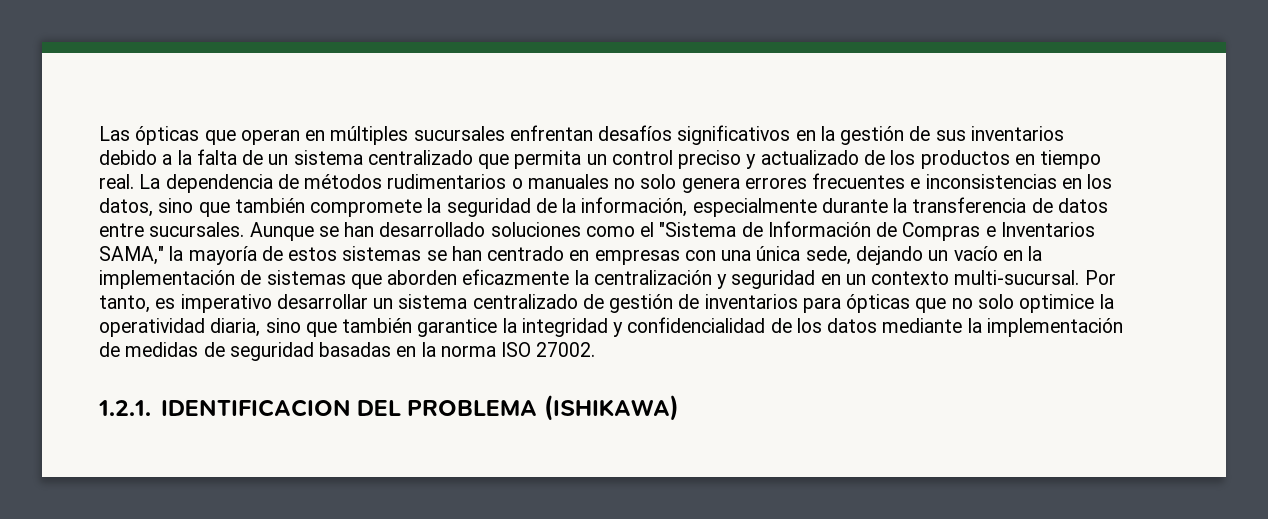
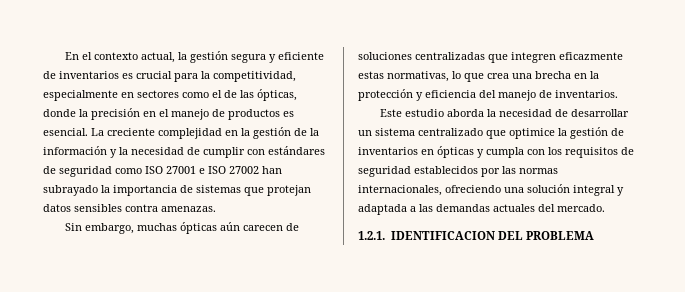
- Las ópticas que operan en múltiples sucursales enfrentan desafíos significativos en la gestión de sus inventarios debido a la falta de un sistema centralizado que permita un control preciso y actualizado de los productos en tiempo real. La dependencia de métodos rudimentarios o manuales no solo genera errores frecuentes e inconsistencias en los datos, sino que también compromete la seguridad de la información, especialmente durante la transferencia de datos entre sucursales. Aunque se han desarrollado soluciones como el "Sistema de Información de Compras e Inventarios SAMA," la mayoría de estos sistemas se han centrado en empresas con una única sede, dejando un vacío en la implementación de sistemas que aborden eficazmente la centralización y seguridad en un contexto multi-sucursal. Por tanto, es imperativo desarrollar un sistema centralizado de gestión de inventarios para ópticas que no solo optimice la operatividad diaria, sino que también garantice la integridad y confidencialidad de los datos mediante la implementación de medidas de seguridad basadas en la norma ISO 27002.
+ En el contexto actual, la gestión segura y eficiente de inventarios es crucial para la competitividad, especialmente en sectores como el de las ópticas, donde la precisión en el manejo de productos es esencial. La creciente complejidad en la gestión de la información y la necesidad de cumplir con estándares de seguridad como ISO 27001 e ISO 27002 han subrayado la importancia de sistemas que protejan datos sensibles contra amenazas.
+ Sin embargo, muchas ópticas aún carecen de soluciones centralizadas que integren eficazmente estas normativas, lo que crea una brecha en la protección y eficiencia del manejo de inventarios.
+ Este estudio aborda la necesidad de desarrollar un sistema centralizado que optimice la gestión de inventarios en ópticas y cumpla con los requisitos de seguridad establecidos por las normas internacionales, ofreciendo una solución integral y adaptada a las demandas actuales del mercado.
- 1.2.1. IDENTIFICACION DEL PROBLEMA (ISHIKAWA)
+ 1.2.1. IDENTIFICACION DEL PROBLEMA

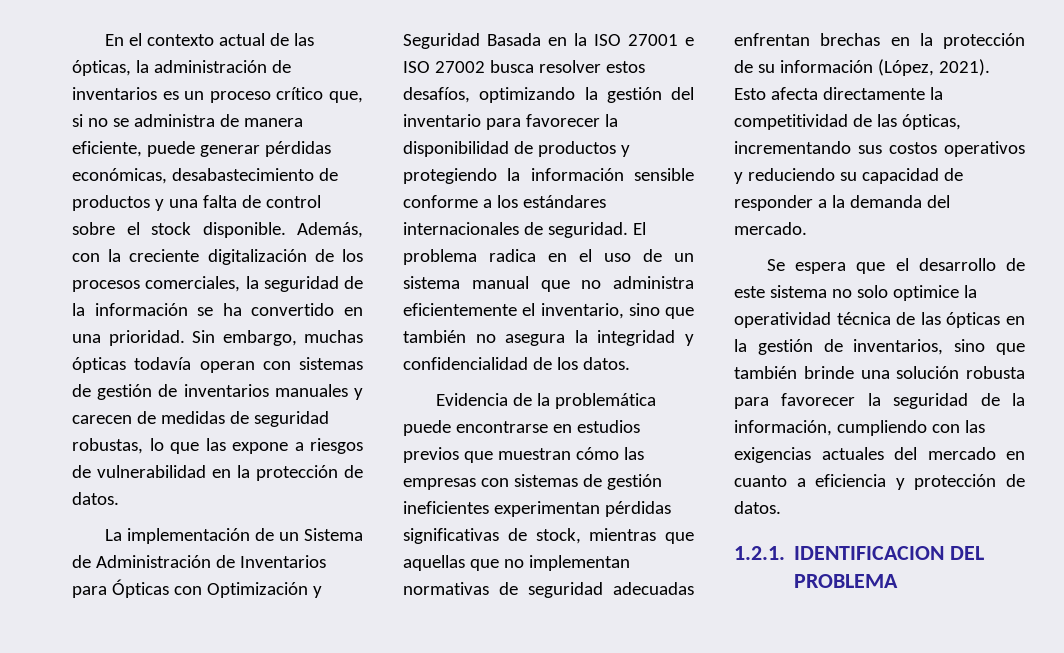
- En el contexto actual, la gestión segura y eficiente de inventarios es crucial para la competitividad, especialmente en sectores como el de las ópticas, donde la precisión en el manejo de productos es esencial. La creciente complejidad en la gestión de la información y la necesidad de cumplir con estándares de seguridad como ISO 27001 e ISO 27002 han subrayado la importancia de sistemas que protejan datos sensibles contra amenazas.
- Sin embargo, muchas ópticas aún carecen de soluciones centralizadas que integren eficazmente estas normativas, lo que crea una brecha en la protección y eficiencia del manejo de inventarios.
- Este estudio aborda la necesidad de desarrollar un sistema centralizado que optimice la gestión de inventarios en ópticas y cumpla con los requisitos de seguridad establecidos por las normas internacionales, ofreciendo una solución integral y adaptada a las demandas actuales del mercado.
+ En el contexto actual de las ópticas, la administración de inventarios es un proceso crítico que, si no se administra de manera eficiente, puede generar pérdidas económicas, desabastecimiento de productos y una falta de control sobre el stock disponible. Además, con la creciente digitalización de los procesos comerciales, la seguridad de la información se ha convertido en una prioridad. Sin embargo, muchas ópticas todavía operan con sistemas de gestión de inventarios manuales y carecen de medidas de seguridad robustas, lo que las expone a riesgos de vulnerabilidad en la protección de datos.
+ La implementación de un Sistema de Administración de Inventarios para Ópticas con Optimización y Seguridad Basada en la ISO 27001 e ISO 27002 busca resolver estos desafíos, optimizando la gestión del inventario para favorecer la disponibilidad de productos y protegiendo la información sensible conforme a los estándares internacionales de seguridad. El problema radica en el uso de un sistema manual que no administra eficientemente el inventario, sino que también no asegura la integridad y confidencialidad de los datos.
+ Evidencia de la problemática puede encontrarse en estudios previos que muestran cómo las empresas con sistemas de gestión ineficientes experimentan pérdidas significativas de stock, mientras que aquellas que no implementan normativas de seguridad adecuadas enfrentan brechas en la protección de su información (López, 2021). Esto afecta directamente la competitividad de las ópticas, incrementando sus costos operativos y reduciendo su capacidad de responder a la demanda del mercado.
+ Se espera que el desarrollo de este sistema no solo optimice la operatividad técnica de las ópticas en la gestión de inventarios, sino que también brinde una solución robusta para favorecer la seguridad de la información, cumpliendo con las exigencias actuales del mercado en cuanto a eficiencia y protección de datos.

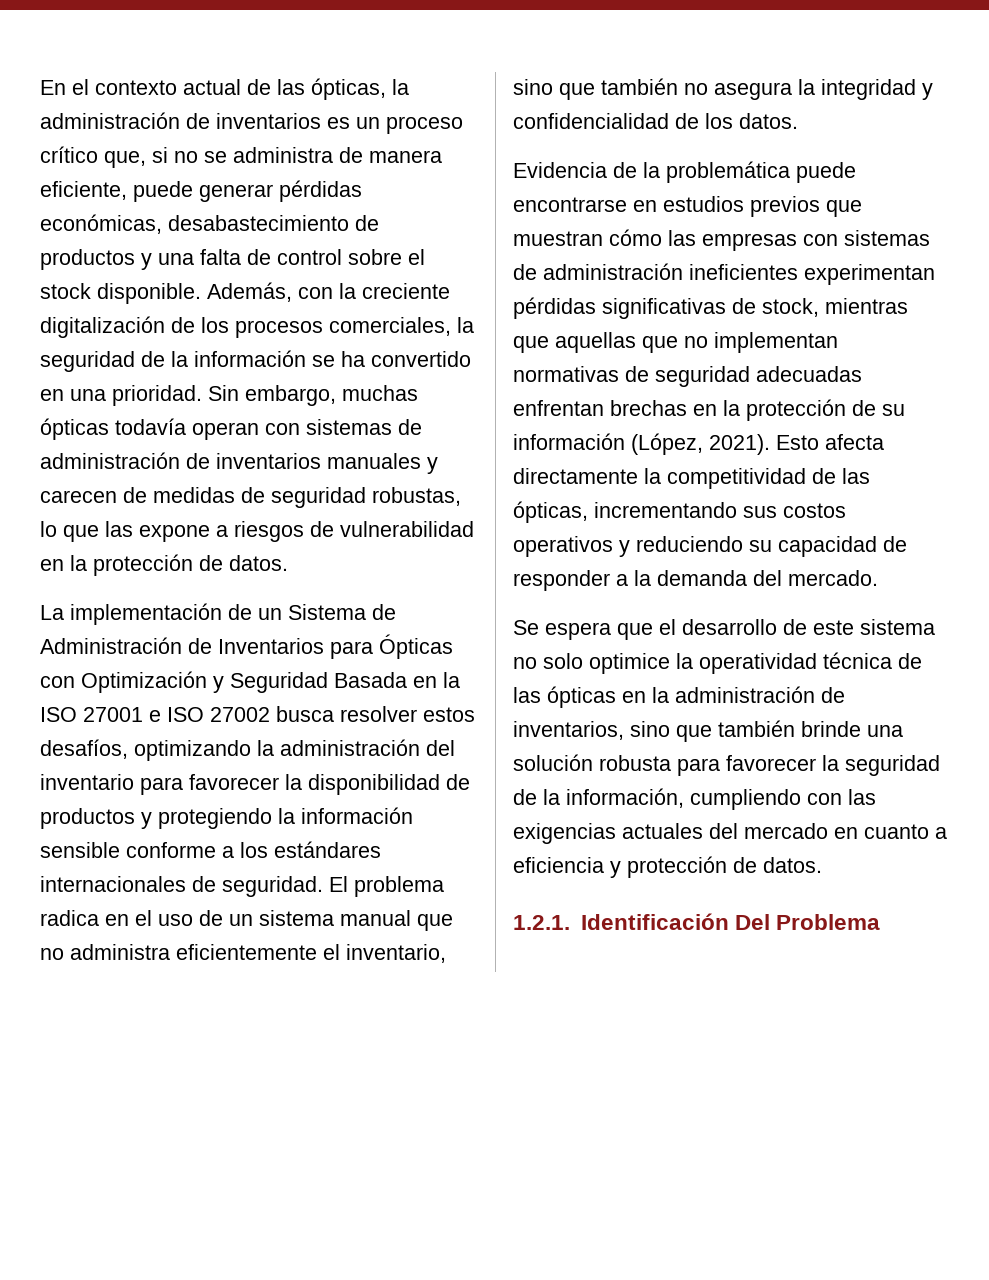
- Sin embargo, muchas ópticas todavía operan con sistemas de gestión de inventarios manuales y carecen de medidas de seguridad robustas, lo que las expone a riesgos de vulnerabilidad en la protección de datos.
+ Sin embargo, muchas ópticas todavía operan con sistemas de administración de inventarios manuales y carecen de medidas de seguridad robustas, lo que las expone a riesgos de vulnerabilidad en la protección de datos.
- La implementación de un Sistema de Administración de Inventarios para Ópticas con Optimización y Seguridad Basada en la ISO 27001 e ISO 27002 busca resolver estos desafíos, optimizando la gestión del inventario para favorecer la disponibilidad de productos y protegiendo la información sensible conforme a los estándares internacionales de seguridad.
+ La implementación de un Sistema de Administración de Inventarios para Ópticas con Optimización y Seguridad Basada en la ISO 27001 e ISO 27002 busca resolver estos desafíos, optimizando la administración del inventario para favorecer la disponibilidad de productos y protegiendo la información sensible conforme a los estándares internacionales de seguridad.
- Evidencia de la problemática puede encontrarse en estudios previos que muestran cómo las empresas con sistemas de gestión ineficientes experimentan pérdidas significativas de stock, mientras que aquellas que no implementan normativas de seguridad adecuadas enfrentan brechas en la protección de su información (López, 2021).
+ Evidencia de la problemática puede encontrarse en estudios previos que muestran cómo las empresas con sistemas de administración ineficientes experimentan pérdidas significativas de stock, mientras que aquellas que no implementan normativas de seguridad adecuadas enfrentan brechas en la protección de su información (López, 2021).
- Se espera que el desarrollo de este sistema no solo optimice la operatividad técnica de las ópticas en la gestión de inventarios, sino que también brinde una solución robusta para favorecer la seguridad de la información, cumpliendo con las exigencias actuales del mercado en cuanto a eficiencia y protección de datos.
+ Se espera que el desarrollo de este sistema no solo optimice la operatividad técnica de las ópticas en la administración de inventarios, sino que también brinde una solución robusta para favorecer la seguridad de la información, cumpliendo con las exigencias actuales del mercado en cuanto a eficiencia y protección de datos.
- 1.2.1. IDENTIFICACION DEL PROBLEMA
+ 1.2.1. Identificación Del Problema

